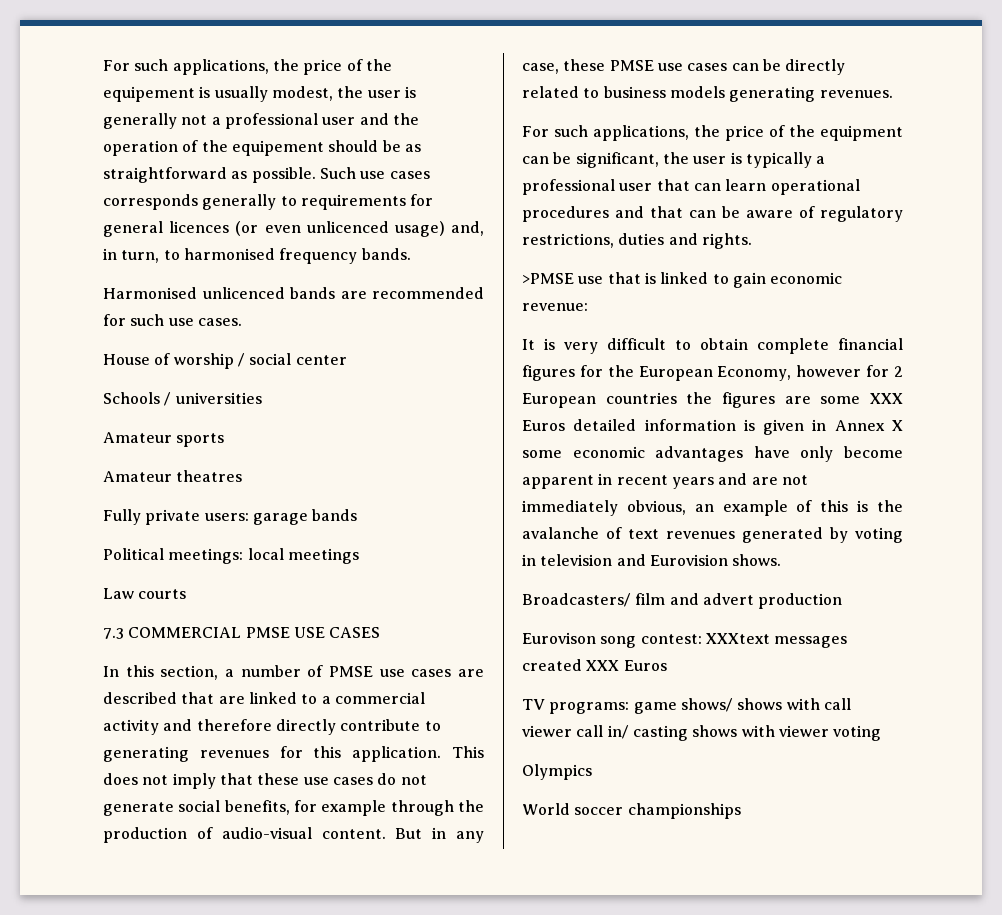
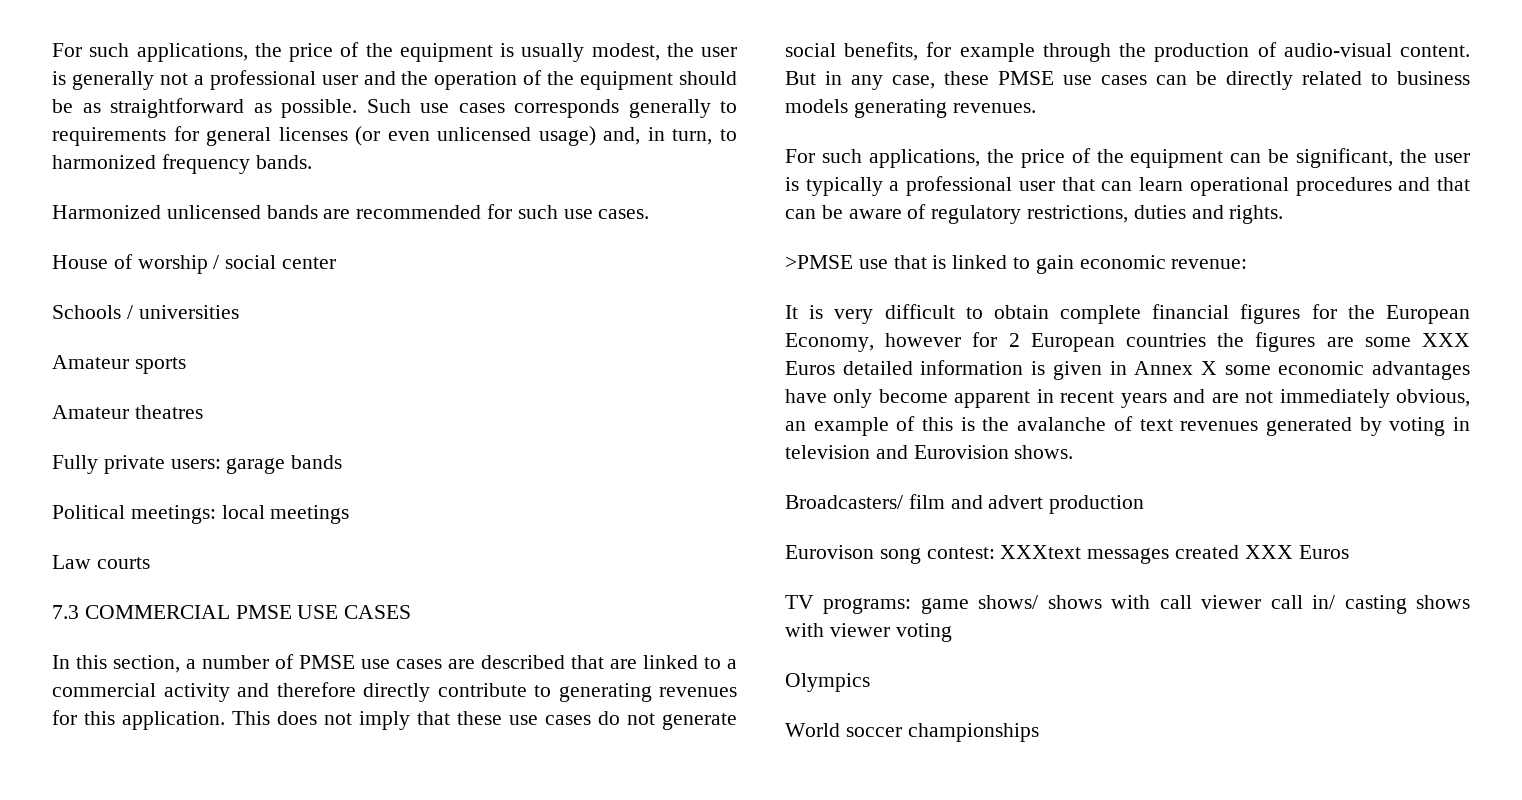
- For such applications, the price of the equipement is usually modest, the user is generally not a professional user and the operation of the equipement should be as straightforward as possible.
+ For such applications, the price of the equipment is usually modest, the user is generally not a professional user and the operation of the equipment should be as straightforward as possible.
- Such use cases corresponds generally to requirements for general licences (or even unlicenced usage) and, in turn, to harmonised frequency bands.
+ Such use cases corresponds generally to requirements for general licenses (or even unlicensed usage) and, in turn, to harmonized frequency bands.
- Harmonised unlicenced bands are recommended for such use cases.
+ Harmonized unlicensed bands are recommended for such use cases.

